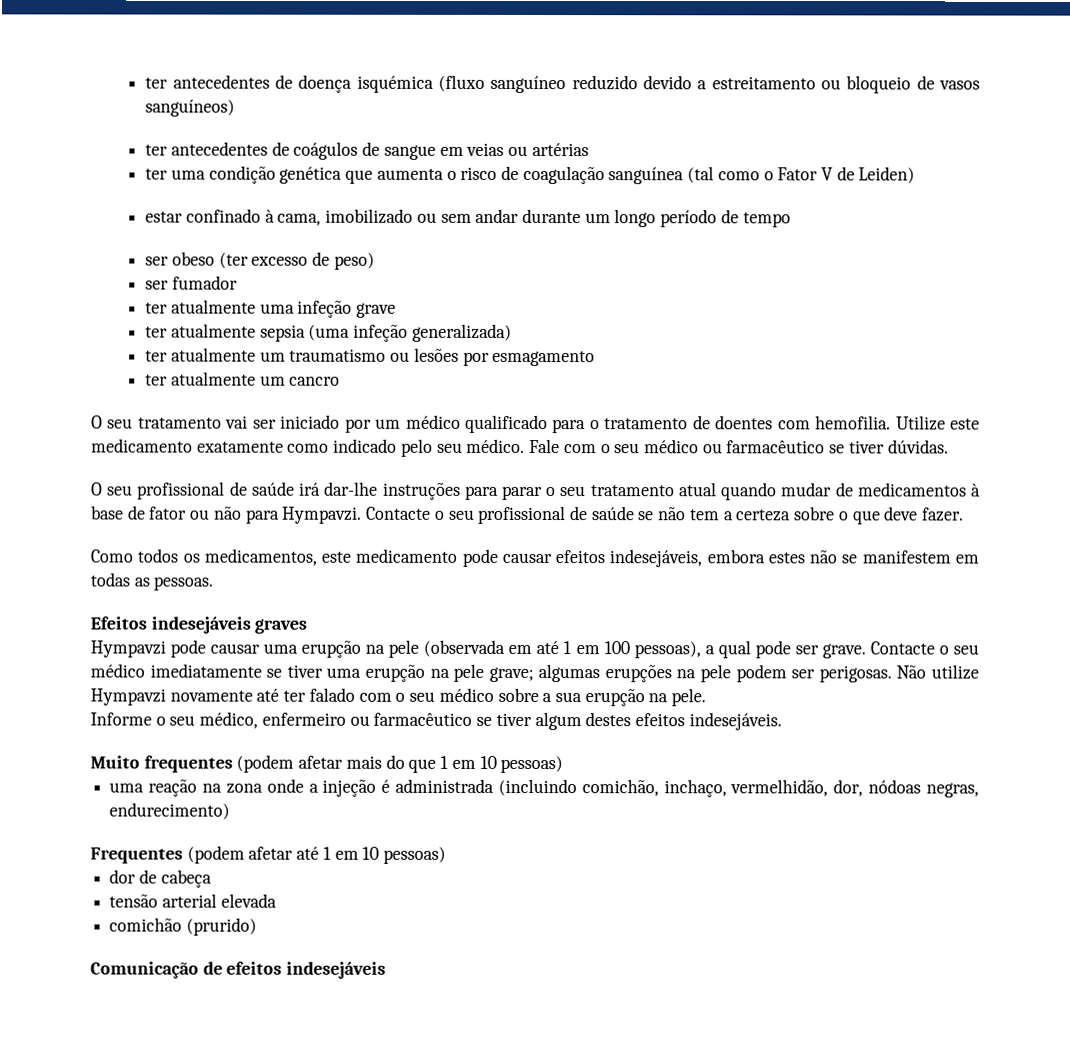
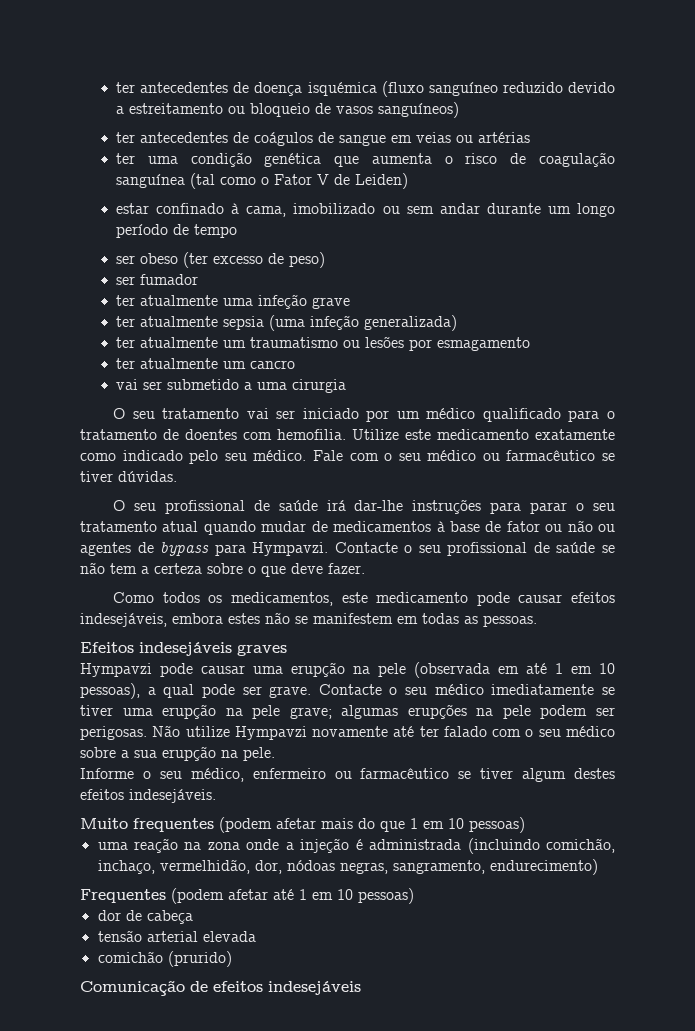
+ vai ser submetido a uma cirurgia
- O seu profissional de saúde irá dar-lhe instruções para parar o seu tratamento atual quando mudar de medicamentos à base de fator ou não para Hympavzi.
+ O seu profissional de saúde irá dar-lhe instruções para parar o seu tratamento atual quando mudar de medicamentos à base de fator ou não ou agentes de bypass para Hympavzi.
- Hympavzi pode causar uma erupção na pele (observada em até 1 em 100 pessoas), a qual pode ser grave.
+ Hympavzi pode causar uma erupção na pele (observada em até 1 em 10 pessoas), a qual pode ser grave.
- uma reação na zona onde a injeção é administrada (incluindo comichão, inchaço, vermelhidão, dor, nódoas negras, endurecimento)
+ uma reação na zona onde a injeção é administrada (incluindo comichão, inchaço, vermelhidão, dor, nódoas negras, sangramento, endurecimento)

